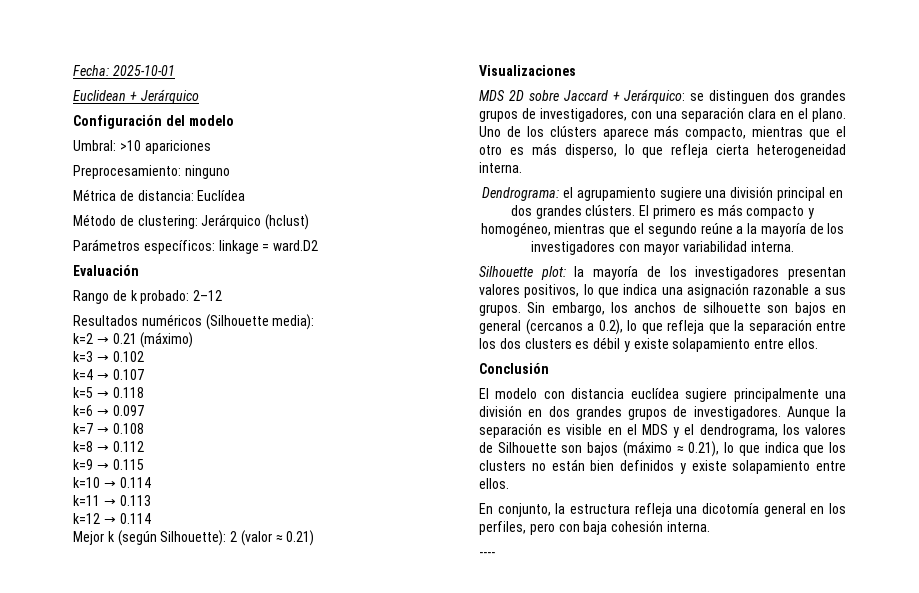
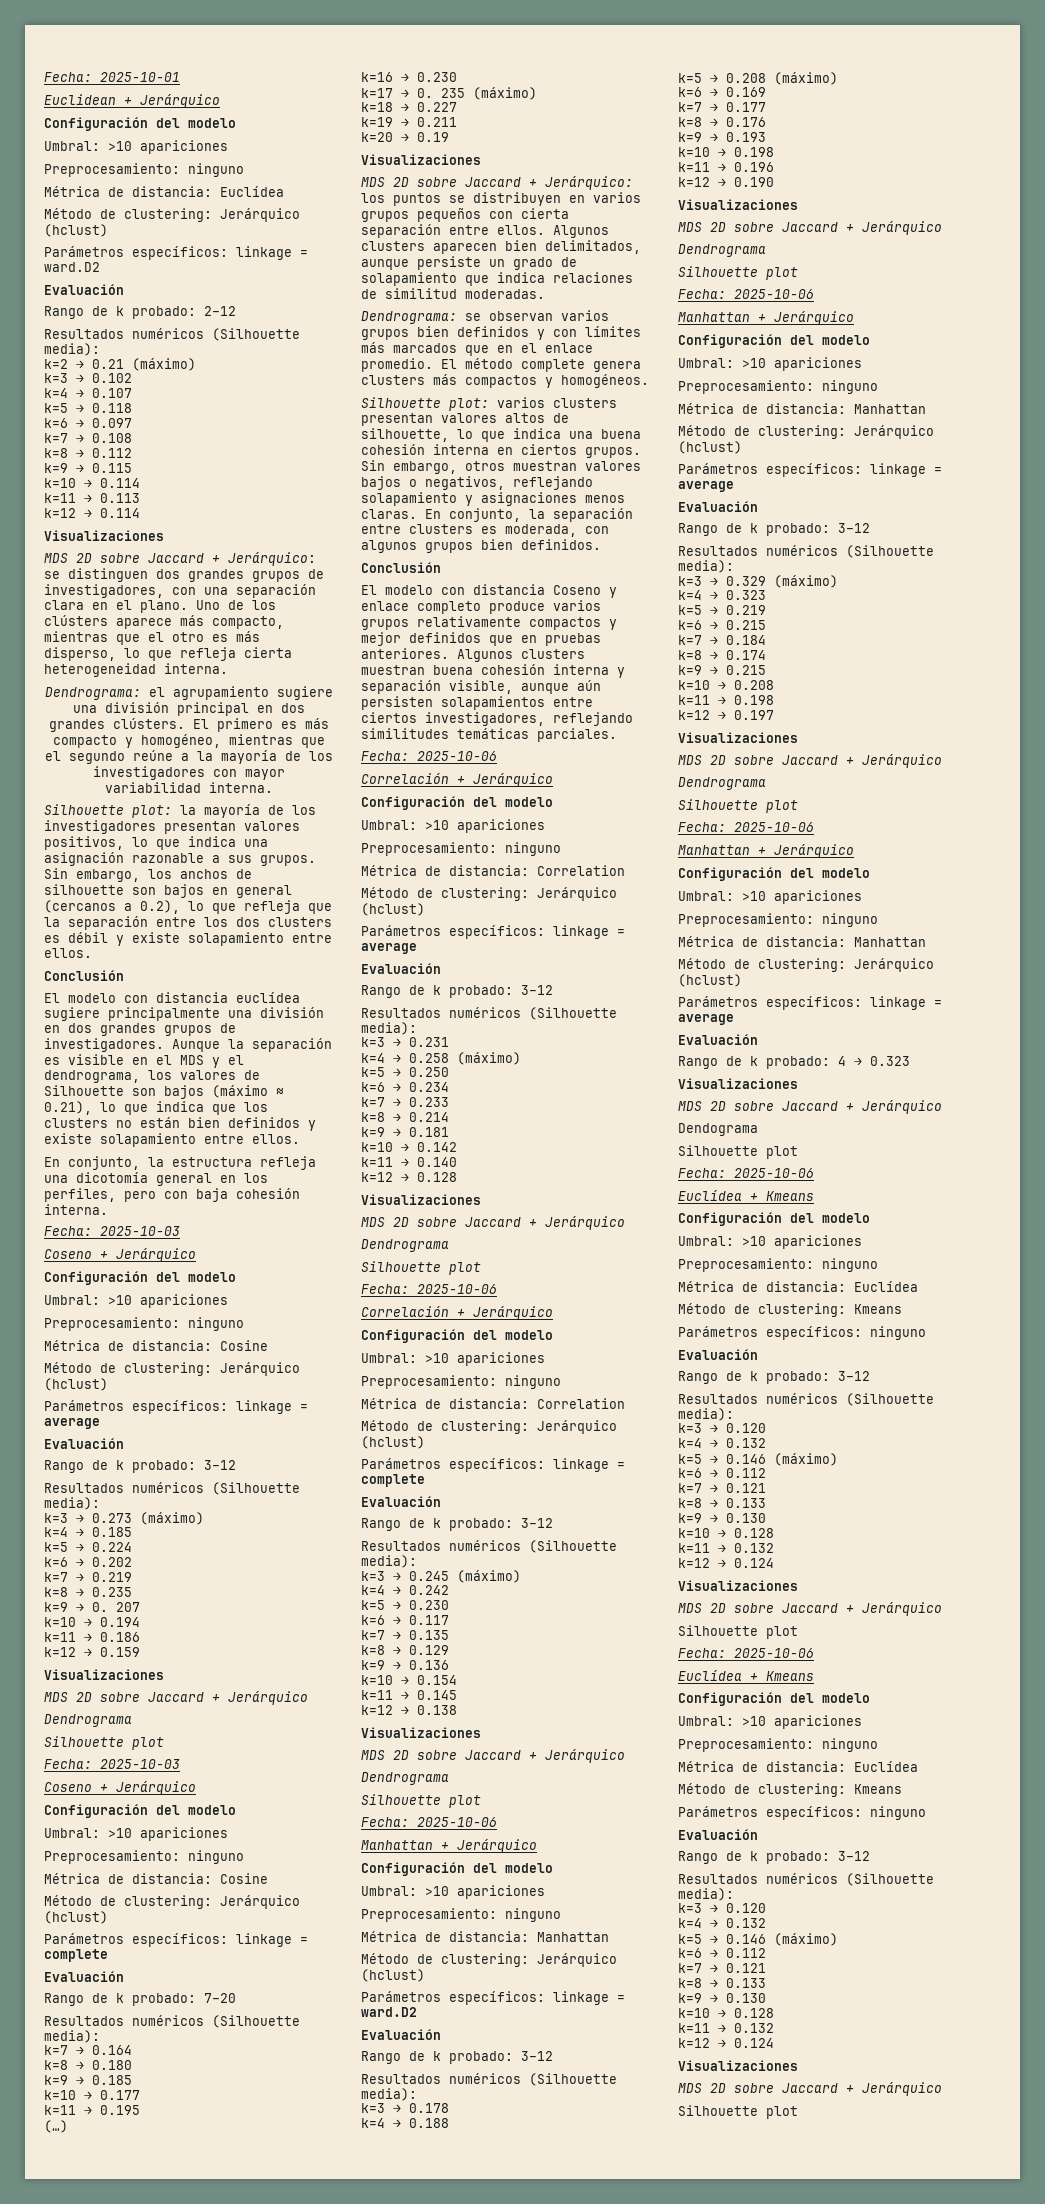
- Mejor k (según Silhouette): 2 (valor ≈ 0.21)
  En conjunto, la estructura refleja una dicotomía general en los perfiles, pero con baja cohesión interna.
- ----
+ Fecha: 2025-10-03
+ Coseno + Jerárquico
+ Configuración del modelo
+ Umbral: >10 apariciones
+ Preprocesamiento: ninguno
+ Métrica de distancia: Cosine
+ Método de clustering: Jerárquico (hclust)
+ Parámetros específicos: linkage = average
+ Evaluación
+ Rango de k probado: 3–12
+ Resultados numéricos (Silhouette media):
+ k=3 → 0.273 (máximo)
+ k=4 → 0.185
+ k=5 → 0.224
+ k=6 → 0.202
+ k=7 → 0.219
+ k=8 → 0.235
+ k=9 → 0. 207
+ k=10 → 0.194
+ k=11 → 0.186
+ k=12 → 0.159
+ Visualizaciones
+ MDS 2D sobre Jaccard + Jerárquico
+ Dendrograma
+ Silhouette plot
+ Fecha: 2025-10-03
+ Coseno + Jerárquico
+ Configuración del modelo
+ Umbral: >10 apariciones
+ Preprocesamiento: ninguno
+ Métrica de distancia: Cosine
+ Método de clustering: Jerárquico (hclust)
+ Parámetros específicos: linkage = complete
+ Evaluación
+ Rango de k probado: 7–20
+ Resultados numéricos (Silhouette media):
+ k=7 → 0.164
+ k=8 → 0.180
+ k=9 → 0.185
+ k=10 → 0.177
+ k=11 → 0.195
+ (…)
+ k=16 → 0.230
+ k=17 → 0. 235 (máximo)
+ k=18 → 0.227
+ k=19 → 0.211
+ k=20 → 0.19
+ Visualizaciones
+ MDS 2D sobre Jaccard + Jerárquico: los puntos se distribuyen en varios grupos pequeños con cierta separación entre ellos. Algunos clusters aparecen bien delimitados, aunque persiste un grado de solapamiento que indica relaciones de similitud moderadas.
+ Dendrograma: se observan varios grupos bien definidos y con límites más marcados que en el enlace promedio. El método complete genera clusters más compactos y homogéneos.
+ Silhouette plot: varios clusters presentan valores altos de silhouette, lo que indica una buena cohesión interna en ciertos grupos. Sin embargo, otros muestran valores bajos o negativos, reflejando solapamiento y asignaciones menos claras. En conjunto, la separación entre clusters es moderada, con algunos grupos bien definidos.
+ Conclusión
+ El modelo con distancia Coseno y enlace completo produce varios grupos relativamente compactos y mejor definidos que en pruebas anteriores. Algunos clusters muestran buena cohesión interna y separación visible, aunque aún persisten solapamientos entre ciertos investigadores, reflejando similitudes temáticas parciales.
+ Fecha: 2025-10-06
+ Correlación + Jerárquico
+ Configuración del modelo
+ Umbral: >10 apariciones
+ Preprocesamiento: ninguno
+ Métrica de distancia: Correlation
+ Método de clustering: Jerárquico (hclust)
+ Parámetros específicos: linkage = average
+ Evaluación
+ Rango de k probado: 3–12
+ Resultados numéricos (Silhouette media):
+ k=3 → 0.231
+ k=4 → 0.258 (máximo)
+ k=5 → 0.250
+ k=6 → 0.234
+ k=7 → 0.233
+ k=8 → 0.214
+ k=9 → 0.181
+ k=10 → 0.142
+ k=11 → 0.140
+ k=12 → 0.128
+ Visualizaciones
+ MDS 2D sobre Jaccard + Jerárquico
+ Dendrograma
+ Silhouette plot
+ Fecha: 2025-10-06
+ Correlación + Jerárquico
+ Configuración del modelo
+ Umbral: >10 apariciones
+ Preprocesamiento: ninguno
+ Métrica de distancia: Correlation
+ Método de clustering: Jerárquico (hclust)
+ Parámetros específicos: linkage = complete
+ Evaluación
+ Rango de k probado: 3–12
+ Resultados numéricos (Silhouette media):
+ k=3 → 0.245 (máximo)
+ k=4 → 0.242
+ k=5 → 0.230
+ k=6 → 0.117
+ k=7 → 0.135
+ k=8 → 0.129
+ k=9 → 0.136
+ k=10 → 0.154
+ k=11 → 0.145
+ k=12 → 0.138
+ Visualizaciones
+ MDS 2D sobre Jaccard + Jerárquico
+ Dendrograma
+ Silhouette plot
+ Fecha: 2025-10-06
+ Manhattan + Jerárquico
+ Configuración del modelo
+ Umbral: >10 apariciones
+ Preprocesamiento: ninguno
+ Métrica de distancia: Manhattan
+ Método de clustering: Jerárquico (hclust)
+ Parámetros específicos: linkage = ward.D2
+ Evaluación
+ Rango de k probado: 3–12
+ Resultados numéricos (Silhouette media):
+ k=3 → 0.178
+ k=4 → 0.188
+ k=5 → 0.208 (máximo)
+ k=6 → 0.169
+ k=7 → 0.177
+ k=8 → 0.176
+ k=9 → 0.193
+ k=10 → 0.198
+ k=11 → 0.196
+ k=12 → 0.190
+ Visualizaciones
+ MDS 2D sobre Jaccard + Jerárquico
+ Dendrograma
+ Silhouette plot
+ Fecha: 2025-10-06
+ Manhattan + Jerárquico
+ Configuración del modelo
+ Umbral: >10 apariciones
+ Preprocesamiento: ninguno
+ Métrica de distancia: Manhattan
+ Método de clustering: Jerárquico (hclust)
+ Parámetros específicos: linkage = average
+ Evaluación
+ Rango de k probado: 3–12
+ Resultados numéricos (Silhouette media):
+ k=3 → 0.329 (máximo)
+ k=4 → 0.323
+ k=5 → 0.219
+ k=6 → 0.215
+ k=7 → 0.184
+ k=8 → 0.174
+ k=9 → 0.215
+ k=10 → 0.208
+ k=11 → 0.198
+ k=12 → 0.197
+ Visualizaciones
+ MDS 2D sobre Jaccard + Jerárquico
+ Dendrograma
+ Silhouette plot
+ Fecha: 2025-10-06
+ Manhattan + Jerárquico
+ Configuración del modelo
+ Umbral: >10 apariciones
+ Preprocesamiento: ninguno
+ Métrica de distancia: Manhattan
+ Método de clustering: Jerárquico (hclust)
+ Parámetros específicos: linkage = average
+ Evaluación
+ Rango de k probado: 4 → 0.323
+ Visualizaciones
+ MDS 2D sobre Jaccard + Jerárquico
+ Dendograma
+ Silhouette plot
+ Fecha: 2025-10-06
+ Euclídea + Kmeans
+ Configuración del modelo
+ Umbral: >10 apariciones
+ Preprocesamiento: ninguno
+ Métrica de distancia: Euclídea
+ Método de clustering: Kmeans
+ Parámetros específicos: ninguno
+ Evaluación
+ Rango de k probado: 3–12
+ Resultados numéricos (Silhouette media):
+ k=3 → 0.120
+ k=4 → 0.132
+ k=5 → 0.146 (máximo)
+ k=6 → 0.112
+ k=7 → 0.121
+ k=8 → 0.133
+ k=9 → 0.130
+ k=10 → 0.128
+ k=11 → 0.132
+ k=12 → 0.124
+ Visualizaciones
+ MDS 2D sobre Jaccard + Jerárquico
+ Silhouette plot
+ Fecha: 2025-10-06
+ Euclídea + Kmeans
+ Configuración del modelo
+ Umbral: >10 apariciones
+ Preprocesamiento: ninguno
+ Métrica de distancia: Euclídea
+ Método de clustering: Kmeans
+ Parámetros específicos: ninguno
+ Evaluación
+ Rango de k probado: 3–12
+ Resultados numéricos (Silhouette media):
+ k=3 → 0.120
+ k=4 → 0.132
+ k=5 → 0.146 (máximo)
+ k=6 → 0.112
+ k=7 → 0.121
+ k=8 → 0.133
+ k=9 → 0.130
+ k=10 → 0.128
+ k=11 → 0.132
+ k=12 → 0.124
+ Visualizaciones
+ MDS 2D sobre Jaccard + Jerárquico
+ Silhouette plot

